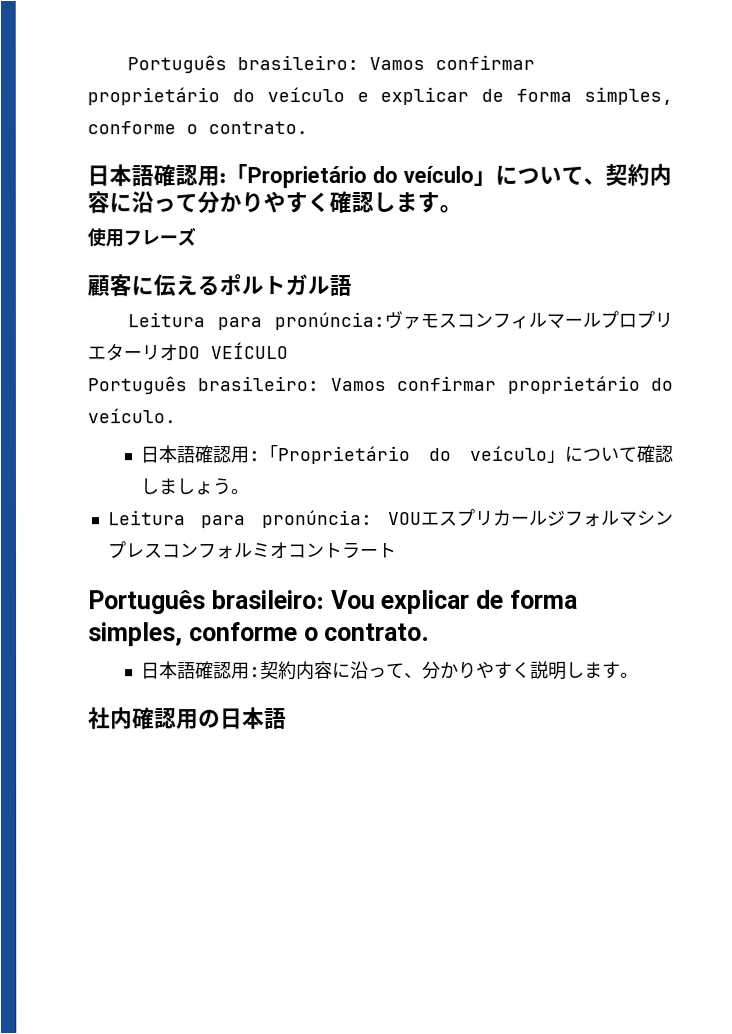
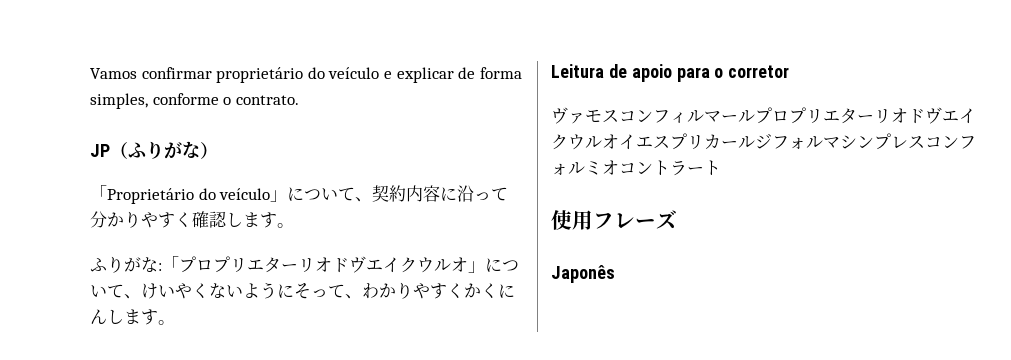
- Português brasileiro: Vamos confirmar proprietário do veículo e explicar de forma simples, conforme o contrato.
+ Vamos confirmar proprietário do veículo e explicar de forma simples, conforme o contrato.
- 日本語確認用:「Proprietário do veículo」について、契約内容に沿って分かりやすく確認します。
+ JP（ふりがな）
+ 「Proprietário do veículo」について、契約内容に沿って分かりやすく確認します。
- 使用フレーズ
- 顧客に伝えるポルトガル語
- Leitura para pronúncia:ヴァモスコンフィルマールプロプリエターリオDO VEÍCULO
- Português brasileiro: Vamos confirmar proprietário do veículo.
- 日本語確認用:「Proprietário do veículo」について確認しましょう。
- Leitura para pronúncia: VOUエスプリカールジフォルマシンプレスコンフォルミオコントラート
+ ふりがな:「プロプリエターリオドヴエイクウルオ」について、けいやくないようにそって、わかりやすくかくにんします。
+ Leitura de apoio para o corretor
+ ヴァモスコンフィルマールプロプリエターリオドヴエイクウルオイエスプリカールジフォルマシンプレスコンフォルミオコントラート
- Português brasileiro: Vou explicar de forma simples, conforme o contrato.
- 日本語確認用:契約内容に沿って、分かりやすく説明します。
- 社内確認用の日本語
+ 使用フレーズ
+ Japonês

